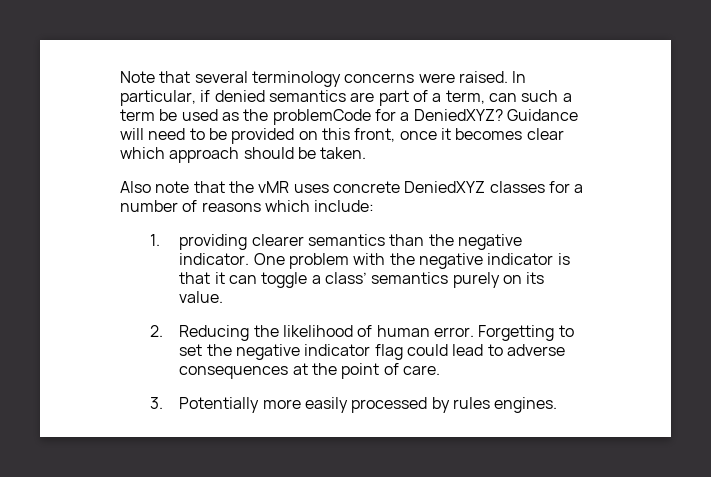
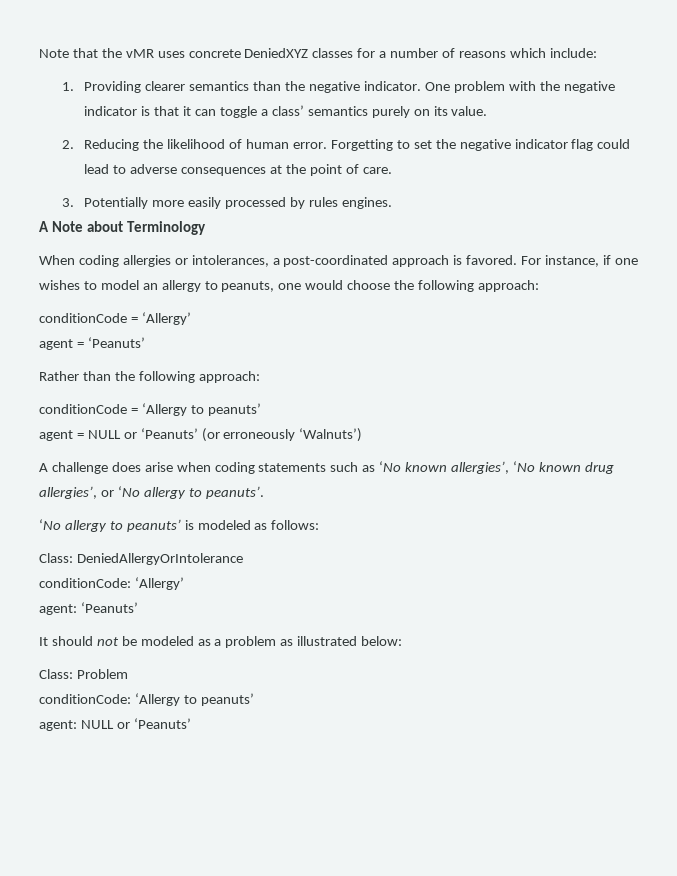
- Note that several terminology concerns were raised. In particular, if denied semantics are part of a term, can such a term be used as the problemCode for a DeniedXYZ? Guidance will need to be provided on this front, once it becomes clear which approach should be taken.
- Also note that the vMR uses concrete DeniedXYZ classes for a number of reasons which include:
+ Note that the vMR uses concrete DeniedXYZ classes for a number of reasons which include:
- 1. providing clearer semantics than the negative indicator.
+ 1. Providing clearer semantics than the negative indicator.
+ A Note about Terminology
+ When coding allergies or intolerances, a post-coordinated approach is favored. For instance, if one wishes to model an allergy to peanuts, one would choose the following approach:
+ conditionCode = ‘Allergy’
+ agent = ‘Peanuts’
+ Rather than the following approach:
+ conditionCode = ‘Allergy to peanuts’
+ agent = NULL or ‘Peanuts’ (or erroneously ‘Walnuts’)
+ A challenge does arise when coding statements such as ‘No known allergies’, ‘No known drug allergies’, or ‘No allergy to peanuts’.
+ ‘No allergy to peanuts’ is modeled as follows:
+ Class: DeniedAllergyOrIntolerance
+ conditionCode: ‘Allergy’
+ agent: ‘Peanuts’
+ It should not be modeled as a problem as illustrated below:
+ Class: Problem
+ conditionCode: ‘Allergy to peanuts’
+ agent: NULL or ‘Peanuts’

